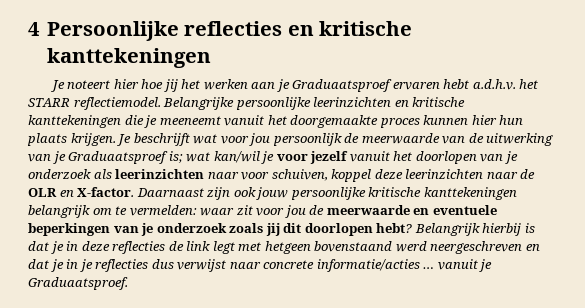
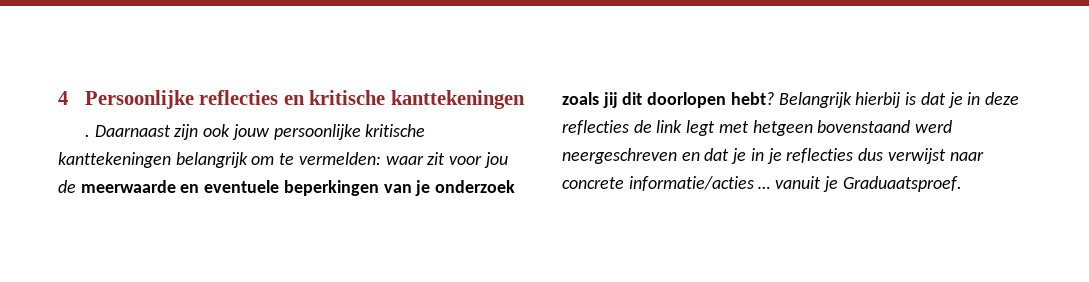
- Je noteert hier hoe jij het werken aan je Graduaatsproef ervaren hebt a.d.h.v. het STARR reflectiemodel. Belangrijke persoonlijke leerinzichten en kritische kanttekeningen die je meeneemt vanuit het doorgemaakte proces kunnen hier hun plaats krijgen. Je beschrijft wat voor jou persoonlijk de meerwaarde van de uitwerking van je Graduaatsproef is; wat kan/wil je voor jezelf vanuit het doorlopen van je onderzoek als leerinzichten naar voor schuiven, koppel deze leerinzichten naar de OLR en X-factor.
+ .

